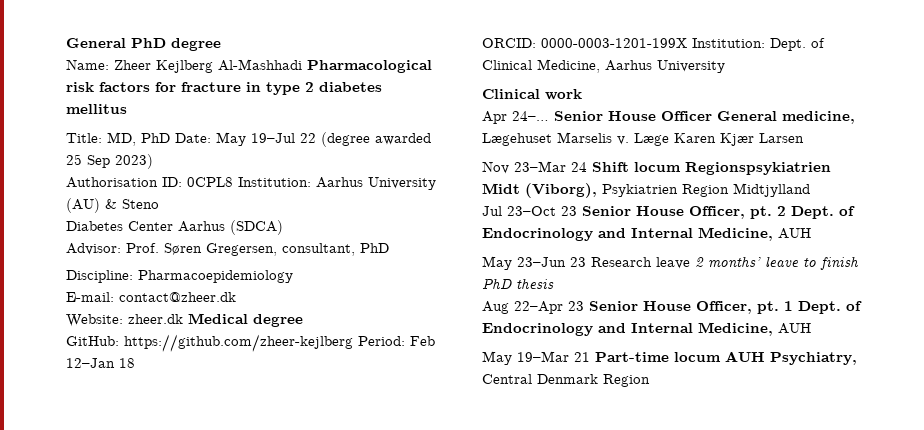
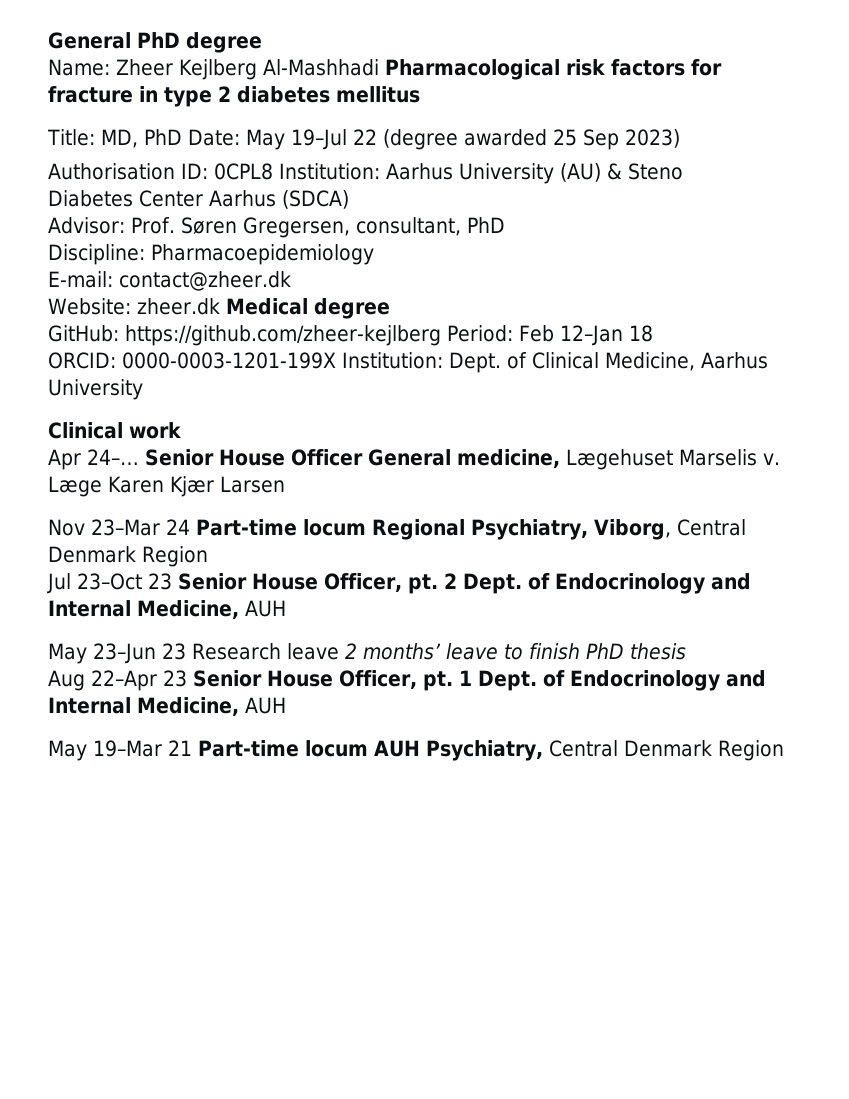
- Nov 23–Mar 24 Shift locum Regionspsykiatrien Midt (Viborg), Psykiatrien Region Midtjylland
+ Nov 23–Mar 24 Part-time locum Regional Psychiatry, Viborg, Central Denmark Region

